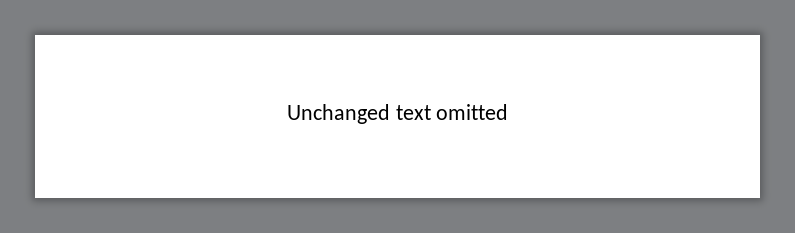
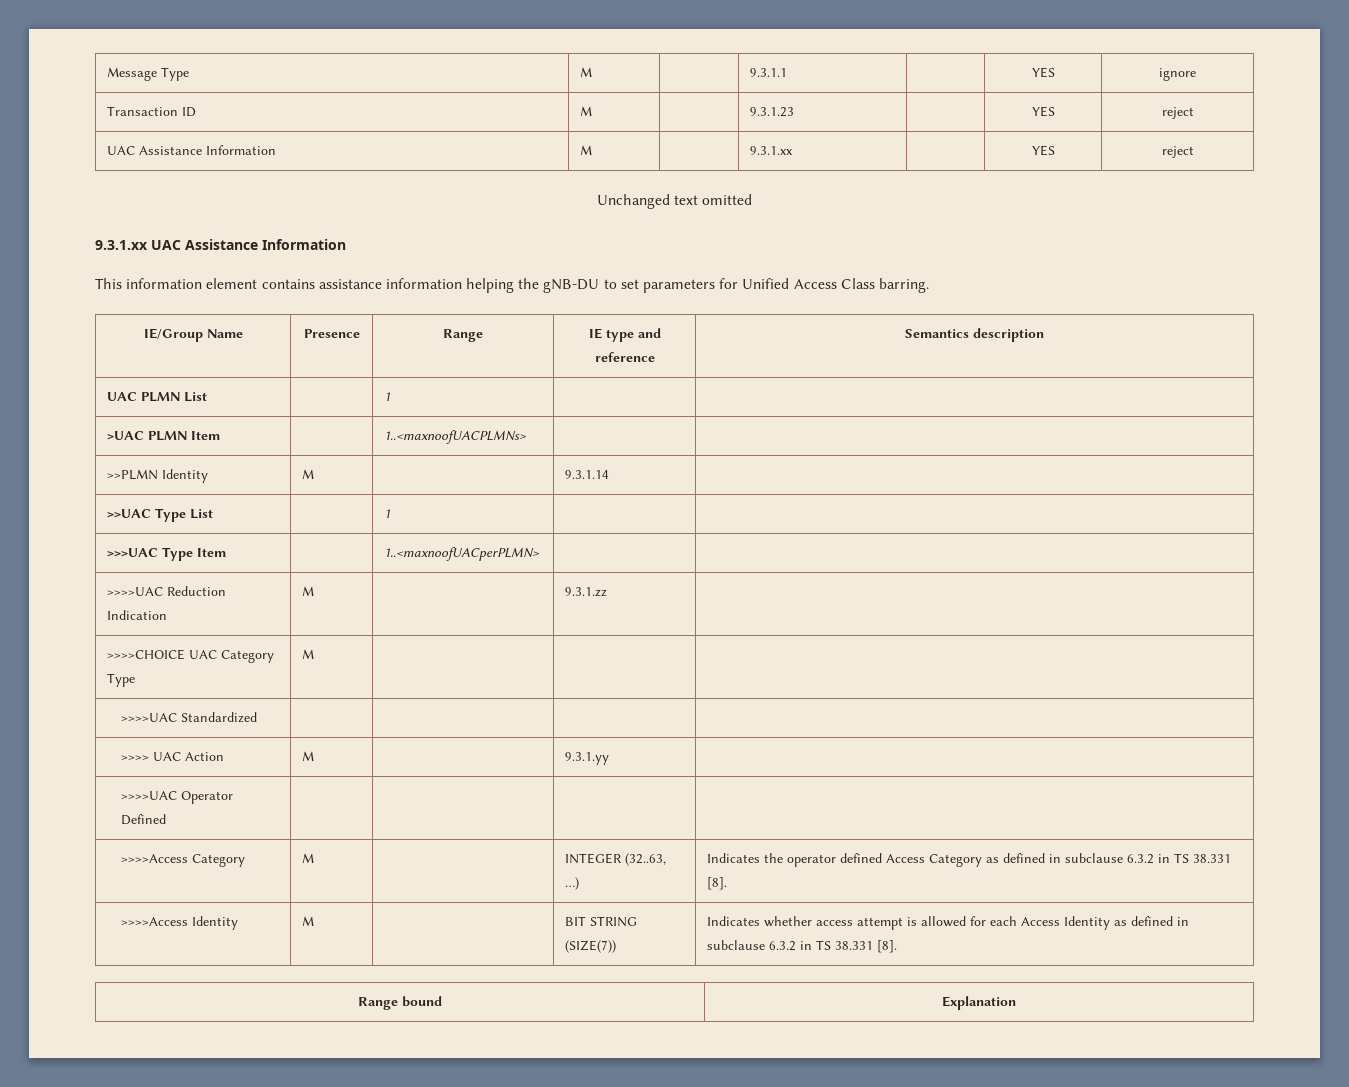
+ Message Type | M | | 9.3.1.1 | | YES | ignore
+ Transaction ID | M | | 9.3.1.23 | | YES | reject
+ UAC Assistance Information | M | | 9.3.1.xx | | YES | reject
  Unchanged text omitted
+ 9.3.1.xx UAC Assistance Information
+ This information element contains assistance information helping the gNB-DU to set parameters for Unified Access Class barring.
+ IE/Group Name | Presence | Range | IE type and reference | Semantics description
+ UAC PLMN List | | 1 | |
+ >UAC PLMN Item | | 1..<maxnoofUACPLMNs> | |
+ >>PLMN Identity | M | | 9.3.1.14 |
+ >>UAC Type List | | 1 | |
+ >>>UAC Type Item | | 1..<maxnoofUACperPLMN> | |
+ >>>>UAC Reduction Indication | M | | 9.3.1.zz |
+ >>>>CHOICE UAC Category Type | M | | |
+ >>>>UAC Standardized | | | |
+ >>>> UAC Action | M | | 9.3.1.yy |
+ >>>>UAC Operator Defined | | | |
+ >>>>Access Category | M | | INTEGER (32..63, …) | Indicates the operator defined Access Category as defined in subclause 6.3.2 in TS 38.331 [8].
+ >>>>Access Identity | M | | BIT STRING (SIZE(7)) | Indicates whether access attempt is allowed for each Access Identity as defined in subclause 6.3.2 in TS 38.331 [8].
+ Range bound | Explanation

